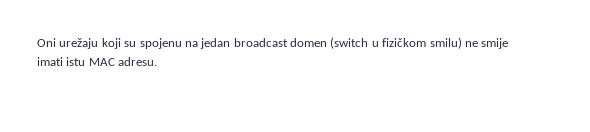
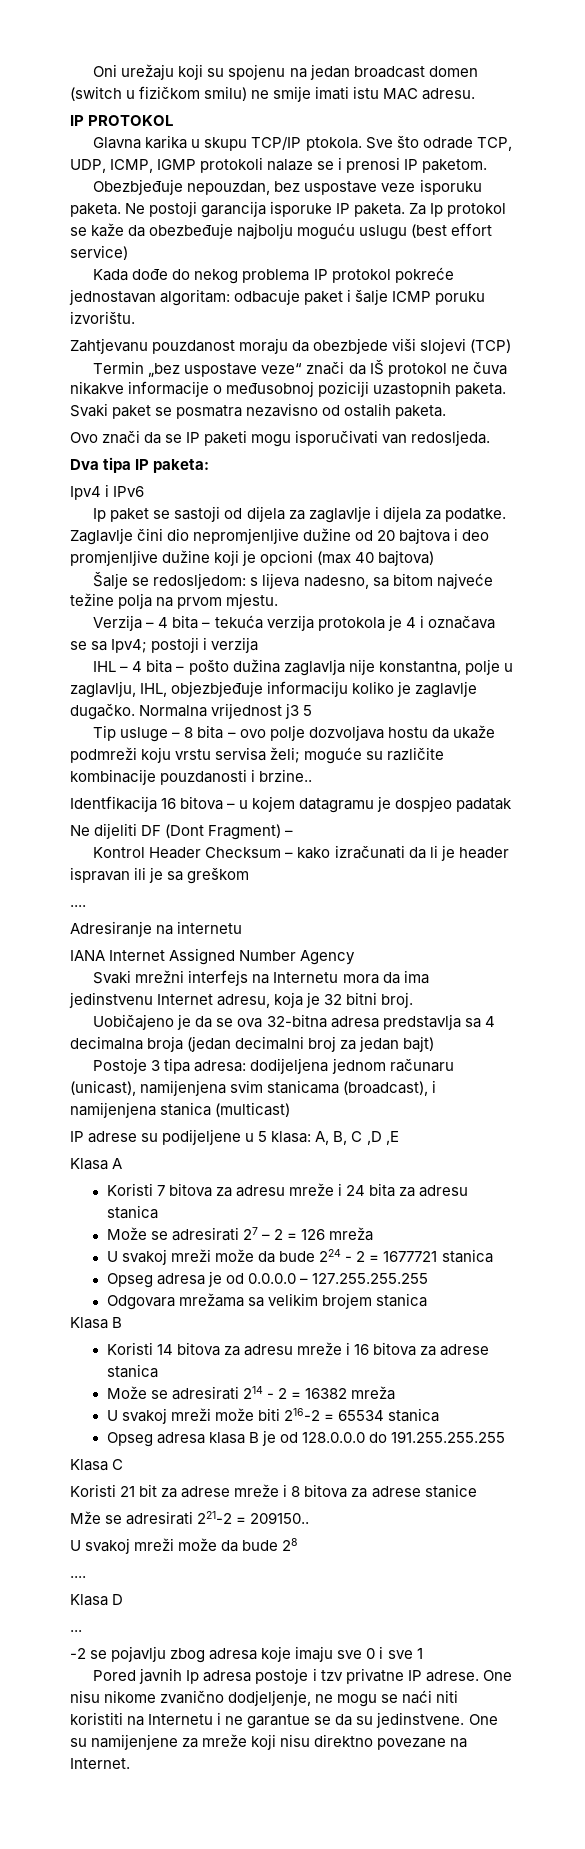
+ IP PROTOKOL
+ Glavna karika u skupu TCP/IP ptokola. Sve što odrade TCP, UDP, ICMP, IGMP protokoli nalaze se i prenosi IP paketom.
+ Obezbjeđuje nepouzdan, bez uspostave veze isporuku paketa. Ne postoji garancija isporuke IP paketa. Za Ip protokol se kaže da obezbeđuje najbolju moguću uslugu (best effort service)
+ Kada dođe do nekog problema IP protokol pokreće jednostavan algoritam: odbacuje paket i šalje ICMP poruku izvorištu.
+ Zahtjevanu pouzdanost moraju da obezbjede viši slojevi (TCP)
+ Termin „bez uspostave veze“ znači da IŠ protokol ne čuva nikakve informacije o međusobnoj poziciji uzastopnih paketa. Svaki paket se posmatra nezavisno od ostalih paketa.
+ Ovo znači da se IP paketi mogu isporučivati van redosljeda.
+ Dva tipa IP paketa:
+ Ipv4 i IPv6
+ Ip paket se sastoji od dijela za zaglavlje i dijela za podatke. Zaglavlje čini dio nepromjenljive dužine od 20 bajtova i deo promjenljive dužine koji je opcioni (max 40 bajtova)
+ Šalje se redosljedom: s lijeva nadesno, sa bitom najveće težine polja na prvom mjestu.
+ Verzija – 4 bita – tekuća verzija protokola je 4 i označava se sa Ipv4; postoji i verzija
+ IHL – 4 bita – pošto dužina zaglavlja nije konstantna, polje u zaglavlju, IHL, objezbjeđuje informaciju koliko je zaglavlje dugačko. Normalna vrijednost j3 5
+ Tip usluge – 8 bita – ovo polje dozvoljava hostu da ukaže podmreži koju vrstu servisa želi; moguće su različite kombinacije pouzdanosti i brzine..
+ Identfikacija 16 bitova – u kojem datagramu je dospjeo padatak
+ Ne dijeliti DF (Dont Fragment) –
+ Kontrol Header Checksum – kako izračunati da li je header ispravan ili je sa greškom
+ ....
+ Adresiranje na internetu
+ IANA Internet Assigned Number Agency
+ Svaki mrežni interfejs na Internetu mora da ima jedinstvenu Internet adresu, koja je 32 bitni broj.
+ Uobičajeno je da se ova 32-bitna adresa predstavlja sa 4 decimalna broja (jedan decimalni broj za jedan bajt)
+ Postoje 3 tipa adresa: dodijeljena jednom računaru (unicast), namijenjena svim stanicama (broadcast), i namijenjena stanica (multicast)
+ IP adrese su podijeljene u 5 klasa: A, B, C ,D ,E
+ Klasa A
+ Koristi 7 bitova za adresu mreže i 24 bita za adresu stanica
+ Može se adresirati 27 – 2 = 126 mreža
+ U svakoj mreži može da bude 224 - 2 = 1677721 stanica
+ Opseg adresa je od 0.0.0.0 – 127.255.255.255
+ Odgovara mrežama sa velikim brojem stanica
+ Klasa B
+ Koristi 14 bitova za adresu mreže i 16 bitova za adrese stanica
+ Može se adresirati 214 - 2 = 16382 mreža
+ U svakoj mreži može biti 216-2 = 65534 stanica
+ Opseg adresa klasa B je od 128.0.0.0 do 191.255.255.255
+ Klasa C
+ Koristi 21 bit za adrese mreže i 8 bitova za adrese stanice
+ Mže se adresirati 221-2 = 209150..
+ U svakoj mreži može da bude 28
+ ....
+ Klasa D
+ ...
+ -2 se pojavlju zbog adresa koje imaju sve 0 i sve 1
+ Pored javnih Ip adresa postoje i tzv privatne IP adrese. One nisu nikome zvanično dodjeljenje, ne mogu se naći niti koristiti na Internetu i ne garantue se da su jedinstvene. One su namijenjene za mreže koji nisu direktno povezane na Internet.

